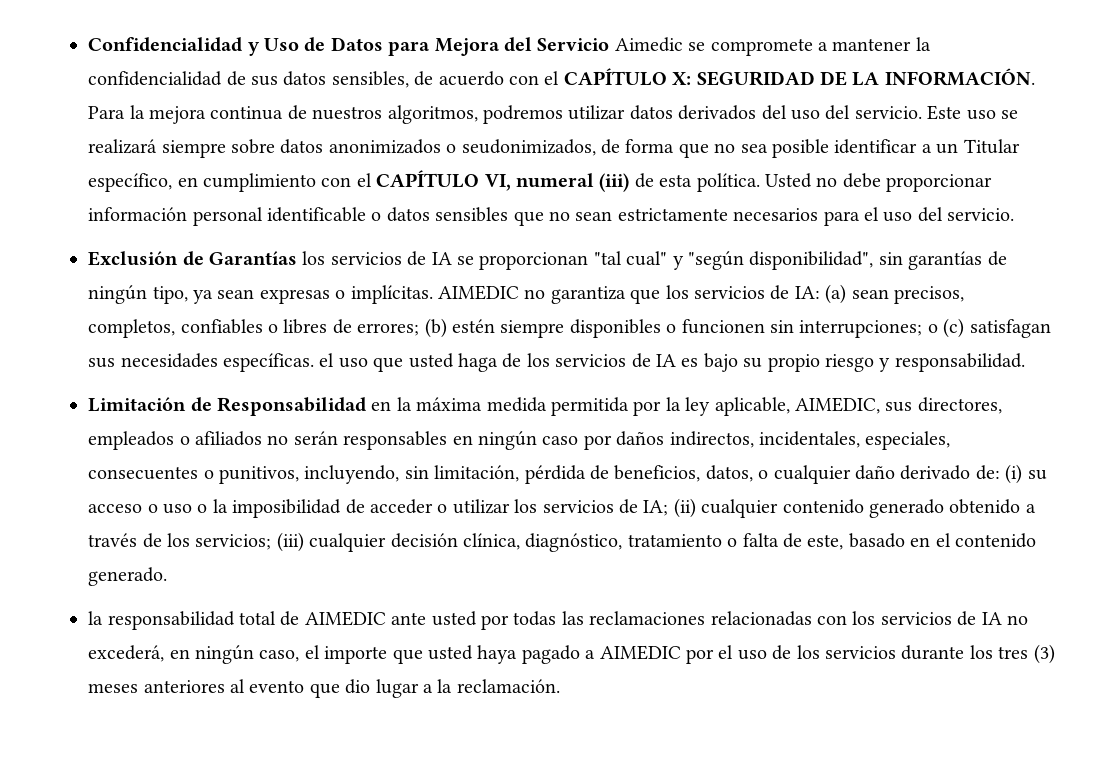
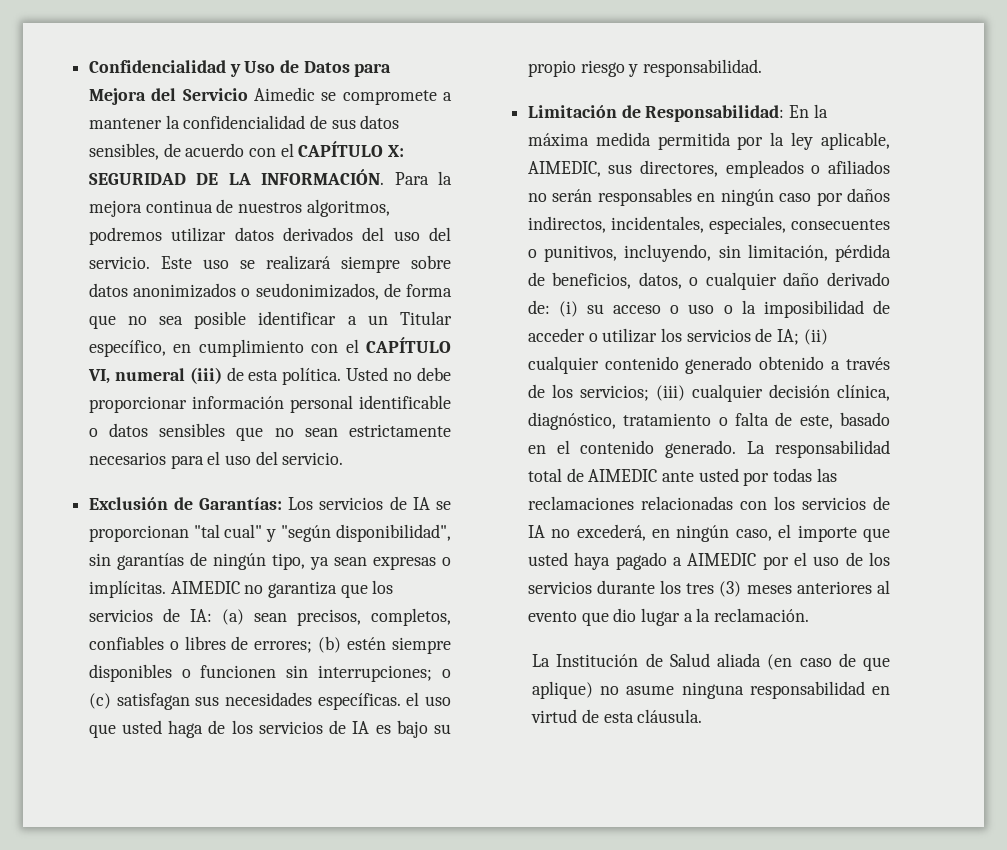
- Exclusión de Garantías los servicios de IA se proporcionan "tal cual" y "según disponibilidad", sin garantías de ningún tipo, ya sean expresas o implícitas.
+ Exclusión de Garantías: Los servicios de IA se proporcionan "tal cual" y "según disponibilidad", sin garantías de ningún tipo, ya sean expresas o implícitas.
- Limitación de Responsabilidad en la máxima medida permitida por la ley aplicable, AIMEDIC, sus directores, empleados o afiliados no serán responsables en ningún caso por daños indirectos, incidentales, especiales, consecuentes o punitivos, incluyendo, sin limitación, pérdida de beneficios, datos, o cualquier daño derivado de:
+ Limitación de Responsabilidad: En la máxima medida permitida por la ley aplicable, AIMEDIC, sus directores, empleados o afiliados no serán responsables en ningún caso por daños indirectos, incidentales, especiales, consecuentes o punitivos, incluyendo, sin limitación, pérdida de beneficios, datos, o cualquier daño derivado de:
- (iii) cualquier decisión clínica, diagnóstico, tratamiento o falta de este, basado en el contenido generado.
- la responsabilidad total de AIMEDIC ante usted por todas las reclamaciones relacionadas con los servicios de IA no excederá, en ningún caso, el importe que usted haya pagado a AIMEDIC por el uso de los servicios durante los tres (3) meses anteriores al evento que dio lugar a la reclamación.
+ (iii) cualquier decisión clínica, diagnóstico, tratamiento o falta de este, basado en el contenido generado. La responsabilidad total de AIMEDIC ante usted por todas las reclamaciones relacionadas con los servicios de IA no excederá, en ningún caso, el importe que usted haya pagado a AIMEDIC por el uso de los servicios durante los tres (3) meses anteriores al evento que dio lugar a la reclamación.
+ La Institución de Salud aliada (en caso de que aplique) no asume ninguna responsabilidad en virtud de esta cláusula.

